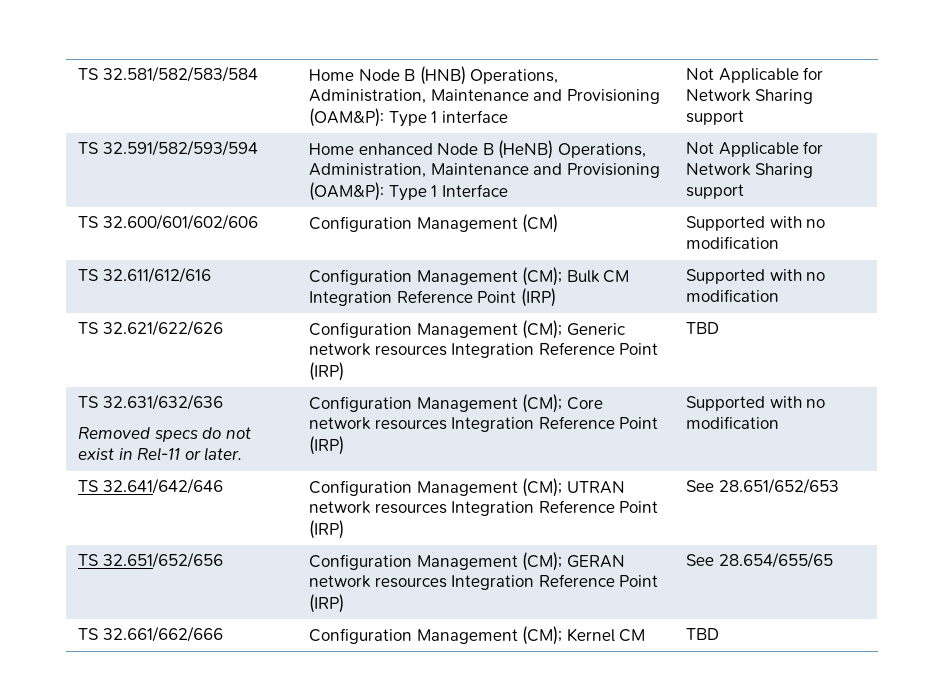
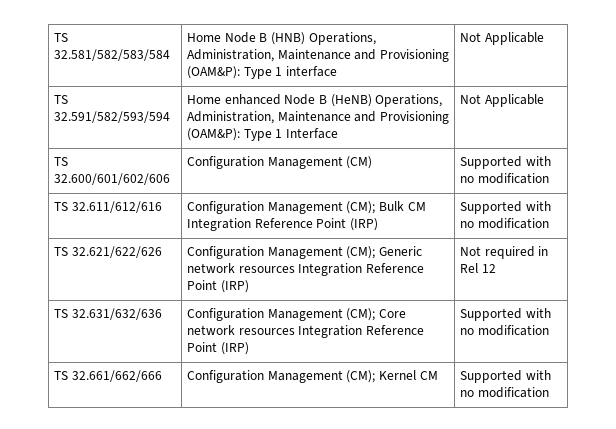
- TS 32.581/582/583/584 | Home Node B (HNB) Operations, Administration, Maintenance and Provisioning (OAM&P): Type 1 interface | Not Applicable for Network Sharing support
+ TS 32.581/582/583/584 | Home Node B (HNB) Operations, Administration, Maintenance and Provisioning (OAM&P): Type 1 interface | Not Applicable
- TS 32.591/582/593/594 | Home enhanced Node B (HeNB) Operations, Administration, Maintenance and Provisioning (OAM&P): Type 1 Interface | Not Applicable for Network Sharing support
+ TS 32.591/582/593/594 | Home enhanced Node B (HeNB) Operations, Administration, Maintenance and Provisioning (OAM&P): Type 1 Interface | Not Applicable
- TS 32.621/622/626 | Configuration Management (CM); Generic network resources Integration Reference Point (IRP) | TBD
- TS 32.631/632/636
- Removed specs do not exist in Rel-11 or later. | Configuration Management (CM); Core network resources Integration Reference Point (IRP) | Supported with no modification
+ TS 32.621/622/626 | Configuration Management (CM); Generic network resources Integration Reference Point (IRP) | Not required in Rel 12
+ TS 32.631/632/636 | Configuration Management (CM); Core network resources Integration Reference Point (IRP) | Supported with no modification
- TS 32.641/642/646 | Configuration Management (CM); UTRAN network resources Integration Reference Point (IRP) | See 28.651/652/653
- TS 32.651/652/656 | Configuration Management (CM); GERAN network resources Integration Reference Point (IRP) | See 28.654/655/65
- TS 32.661/662/666 | Configuration Management (CM); Kernel CM | TBD
+ TS 32.661/662/666 | Configuration Management (CM); Kernel CM | Supported with no modification

